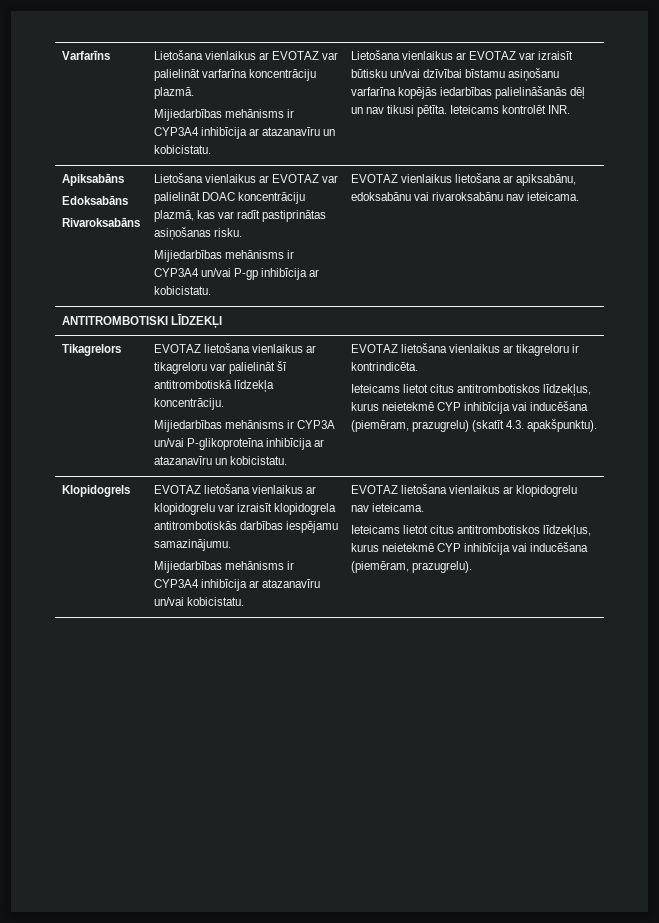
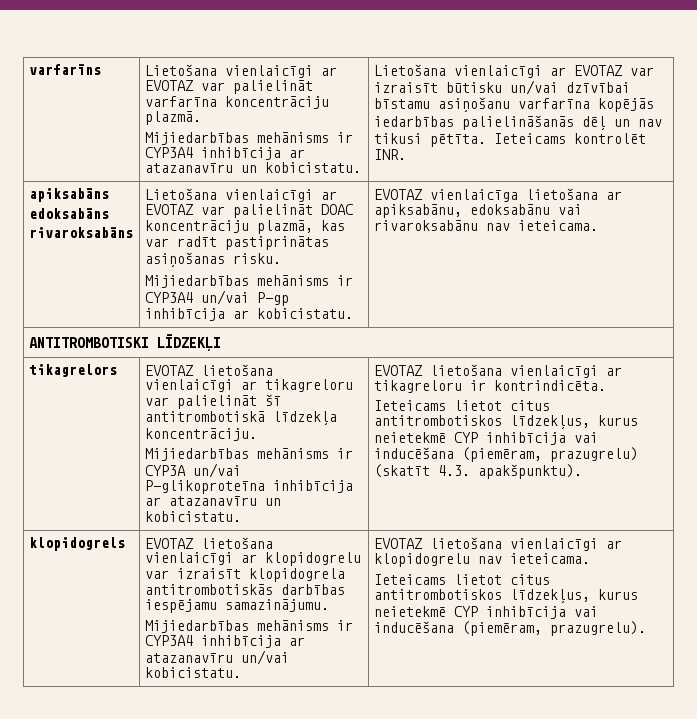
- Varfarīns | Lietošana vienlaikus ar EVOTAZ var palielināt varfarīna koncentrāciju plazmā.
+ varfarīns | Lietošana vienlaicīgi ar EVOTAZ var palielināt varfarīna koncentrāciju plazmā.
- Lietošana vienlaikus ar EVOTAZ var izraisīt būtisku un/vai dzīvībai bīstamu asiņošanu varfarīna kopējās iedarbības palielināšanās dēļ un nav tikusi pētīta.
+ Lietošana vienlaicīgi ar EVOTAZ var izraisīt būtisku un/vai dzīvībai bīstamu asiņošanu varfarīna kopējās iedarbības palielināšanās dēļ un nav tikusi pētīta.
- Apiksabāns
- Edoksabāns
- Rivaroksabāns | Lietošana vienlaikus ar EVOTAZ var palielināt DOAC koncentrāciju plazmā, kas var radīt pastiprinātas asiņošanas risku.
- Mijiedarbības mehānisms ir CYP3A4 un/vai P-gp inhibīcija ar kobicistatu. | EVOTAZ vienlaikus lietošana ar apiksabānu, edoksabānu vai rivaroksabānu nav ieteicama.
+ apiksabāns
+ edoksabāns
+ rivaroksabāns | Lietošana vienlaicīgi ar EVOTAZ var palielināt DOAC koncentrāciju plazmā, kas var radīt pastiprinātas asiņošanas risku.
+ Mijiedarbības mehānisms ir CYP3A4 un/vai P-gp inhibīcija ar kobicistatu. | EVOTAZ vienlaicīga lietošana ar apiksabānu, edoksabānu vai rivaroksabānu nav ieteicama.
- Tikagrelors | EVOTAZ lietošana vienlaikus ar tikagreloru var palielināt šī antitrombotiskā līdzekļa koncentrāciju.
+ tikagrelors | EVOTAZ lietošana vienlaicīgi ar tikagreloru var palielināt šī antitrombotiskā līdzekļa koncentrāciju.
- EVOTAZ lietošana vienlaikus ar tikagreloru ir kontrindicēta.
+ EVOTAZ lietošana vienlaicīgi ar tikagreloru ir kontrindicēta.
- Klopidogrels | EVOTAZ lietošana vienlaikus ar klopidogrelu var izraisīt klopidogrela antitrombotiskās darbības iespējamu samazinājumu.
+ klopidogrels | EVOTAZ lietošana vienlaicīgi ar klopidogrelu var izraisīt klopidogrela antitrombotiskās darbības iespējamu samazinājumu.
- EVOTAZ lietošana vienlaikus ar klopidogrelu nav ieteicama.
+ EVOTAZ lietošana vienlaicīgi ar klopidogrelu nav ieteicama.

